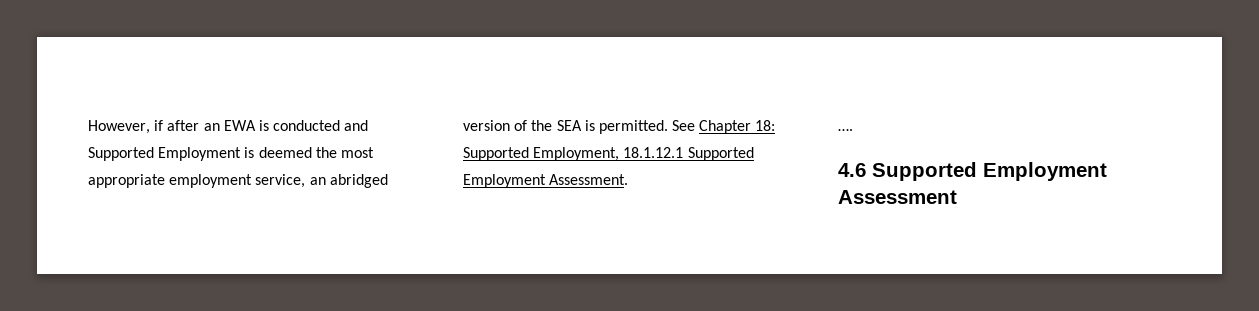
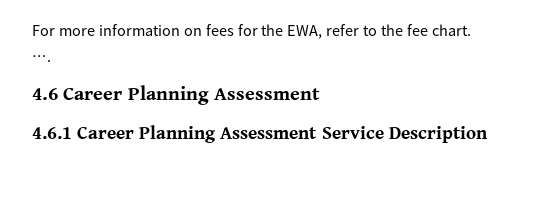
- However, if after an EWA is conducted and Supported Employment is deemed the most appropriate employment service, an abridged version of the SEA is permitted. See Chapter 18: Supported Employment, 18.1.12.1 Supported Employment Assessment.
+ For more information on fees for the EWA, refer to the fee chart.
- 4.6 Supported Employment Assessment
+ 4.6 Career Planning Assessment
+ 4.6.1 Career Planning Assessment Service Description

